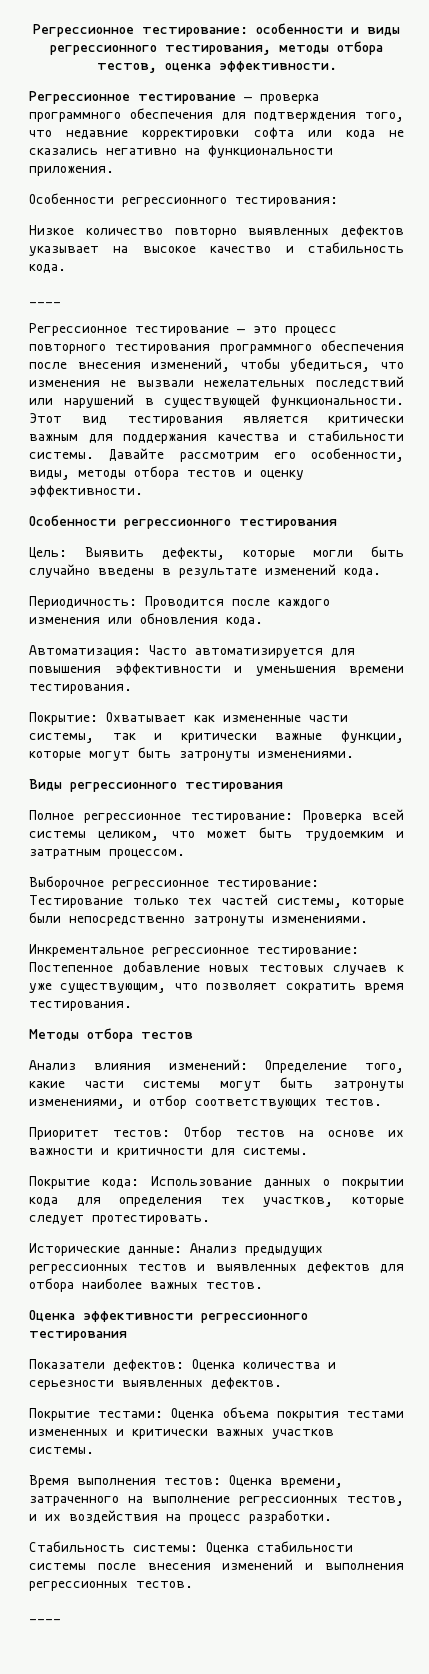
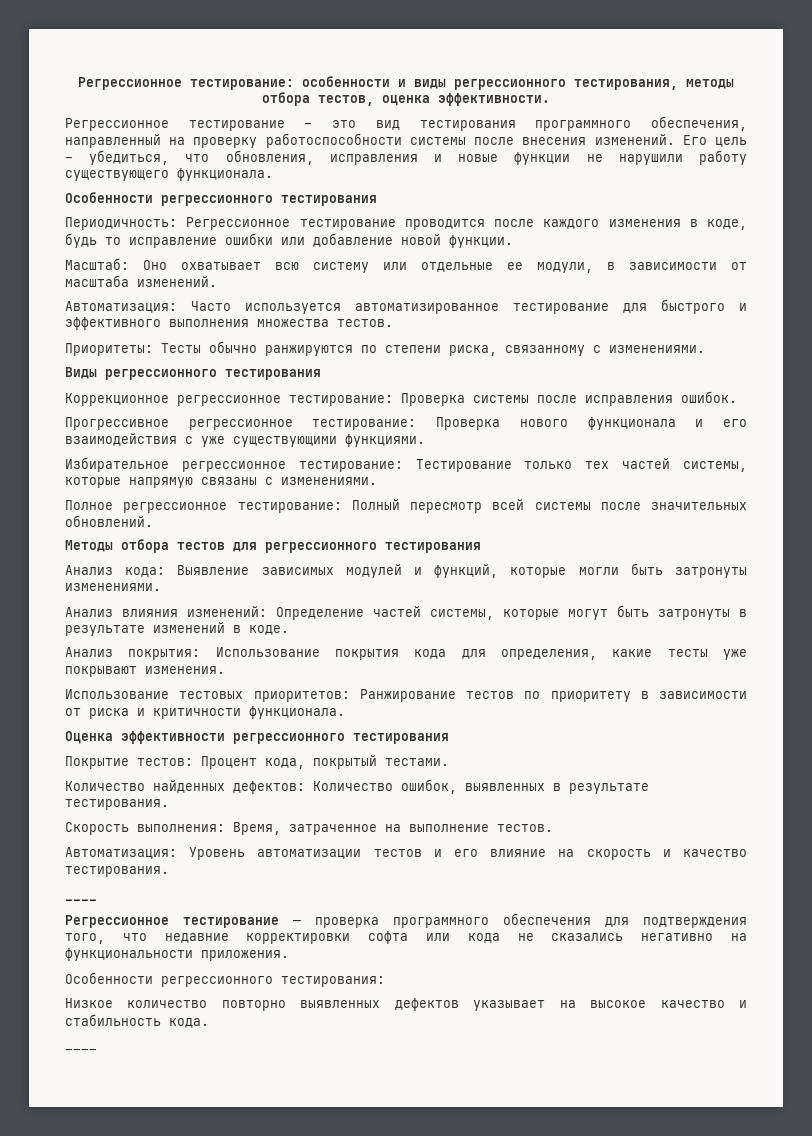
+ Регрессионное тестирование – это вид тестирования программного обеспечения, направленный на проверку работоспособности системы после внесения изменений. Его цель – убедиться, что обновления, исправления и новые функции не нарушили работу существующего функционала.
+ Особенности регрессионного тестирования
+ Периодичность: Регрессионное тестирование проводится после каждого изменения в коде, будь то исправление ошибки или добавление новой функции.
+ Масштаб: Оно охватывает всю систему или отдельные ее модули, в зависимости от масштаба изменений.
+ Автоматизация: Часто используется автоматизированное тестирование для быстрого и эффективного выполнения множества тестов.
+ Приоритеты: Тесты обычно ранжируются по степени риска, связанному с изменениями.
+ Виды регрессионного тестирования
+ Коррекционное регрессионное тестирование: Проверка системы после исправления ошибок.
+ Прогрессивное регрессионное тестирование: Проверка нового функционала и его взаимодействия с уже существующими функциями.
+ Избирательное регрессионное тестирование: Тестирование только тех частей системы, которые напрямую связаны с изменениями.
+ Полное регрессионное тестирование: Полный пересмотр всей системы после значительных обновлений.
+ Методы отбора тестов для регрессионного тестирования
+ Анализ кода: Выявление зависимых модулей и функций, которые могли быть затронуты изменениями.
+ Анализ влияния изменений: Определение частей системы, которые могут быть затронуты в результате изменений в коде.
+ Анализ покрытия: Использование покрытия кода для определения, какие тесты уже покрывают изменения.
+ Использование тестовых приоритетов: Ранжирование тестов по приоритету в зависимости от риска и критичности функционала.
+ Оценка эффективности регрессионного тестирования
+ Покрытие тестов: Процент кода, покрытый тестами.
+ Количество найденных дефектов: Количество ошибок, выявленных в результате тестирования.
+ Скорость выполнения: Время, затраченное на выполнение тестов.
+ Автоматизация: Уровень автоматизации тестов и его влияние на скорость и качество тестирования.
+ ____
- Регрессионное тестирование — это процесс повторного тестирования программного обеспечения после внесения изменений, чтобы убедиться, что изменения не вызвали нежелательных последствий или нарушений в существующей функциональности. Этот вид тестирования является критически важным для поддержания качества и стабильности системы. Давайте рассмотрим его особенности, виды, методы отбора тестов и оценку эффективности.
- Особенности регрессионного тестирования
- Цель: Выявить дефекты, которые могли быть случайно введены в результате изменений кода.
- Периодичность: Проводится после каждого изменения или обновления кода.
- Автоматизация: Часто автоматизируется для повышения эффективности и уменьшения времени тестирования.
- Покрытие: Охватывает как измененные части системы, так и критически важные функции, которые могут быть затронуты изменениями.
- Виды регрессионного тестирования
- Полное регрессионное тестирование: Проверка всей системы целиком, что может быть трудоемким и затратным процессом.
- Выборочное регрессионное тестирование: Тестирование только тех частей системы, которые были непосредственно затронуты изменениями.
- Инкрементальное регрессионное тестирование: Постепенное добавление новых тестовых случаев к уже существующим, что позволяет сократить время тестирования.
- Методы отбора тестов
- Анализ влияния изменений: Определение того, какие части системы могут быть затронуты изменениями, и отбор соответствующих тестов.
- Приоритет тестов: Отбор тестов на основе их важности и критичности для системы.
- Покрытие кода: Использование данных о покрытии кода для определения тех участков, которые следует протестировать.
- Исторические данные: Анализ предыдущих регрессионных тестов и выявленных дефектов для отбора наиболее важных тестов.
- Оценка эффективности регрессионного тестирования
- Показатели дефектов: Оценка количества и серьезности выявленных дефектов.
- Покрытие тестами: Оценка объема покрытия тестами измененных и критически важных участков системы.
- Время выполнения тестов: Оценка времени, затраченного на выполнение регрессионных тестов, и их воздействия на процесс разработки.
- Стабильность системы: Оценка стабильности системы после внесения изменений и выполнения регрессионных тестов.
- ____

